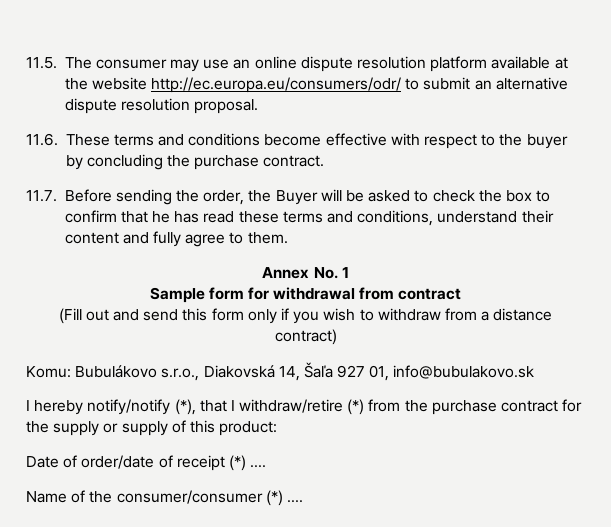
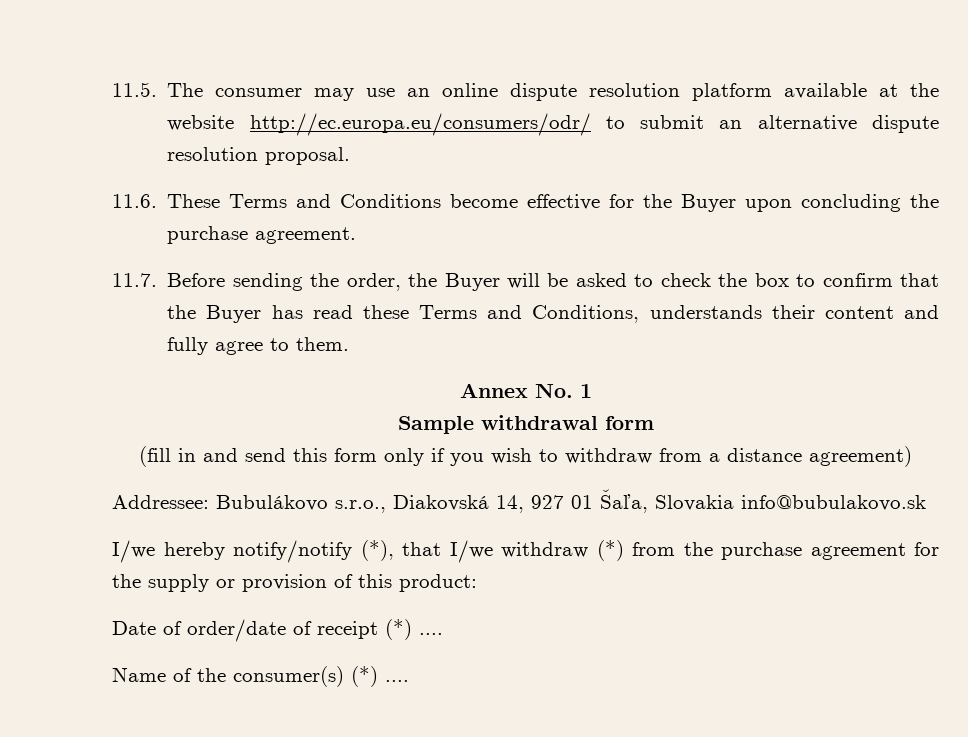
- 11.6. These terms and conditions become effective with respect to the buyer by concluding the purchase contract.
+ 11.6. These Terms and Conditions become effective for the Buyer upon concluding the purchase agreement.
- 11.7. Before sending the order, the Buyer will be asked to check the box to confirm that he has read these terms and conditions, understand their content and fully agree to them.
+ 11.7. Before sending the order, the Buyer will be asked to check the box to confirm that the Buyer has read these Terms and Conditions, understands their content and fully agree to them.
- Sample form for withdrawal from contract
- (Fill out and send this form only if you wish to withdraw from a distance contract)
- Komu: Bubulákovo s.r.o., Diakovská 14, Šaľa 927 01, info@bubulakovo.sk
+ Sample withdrawal form
+ (fill in and send this form only if you wish to withdraw from a distance agreement)
+ Addressee: Bubulákovo s.r.o., Diakovská 14, 927 01 Šaľa, Slovakia info@bubulakovo.sk
- I hereby notify/notify (*), that I withdraw/retire (*) from the purchase contract for the supply or supply of this product:
+ I/we hereby notify/notify (*), that I/we withdraw (*) from the purchase agreement for the supply or provision of this product:
- Name of the consumer/consumer (*) ....
+ Name of the consumer(s) (*) ....

